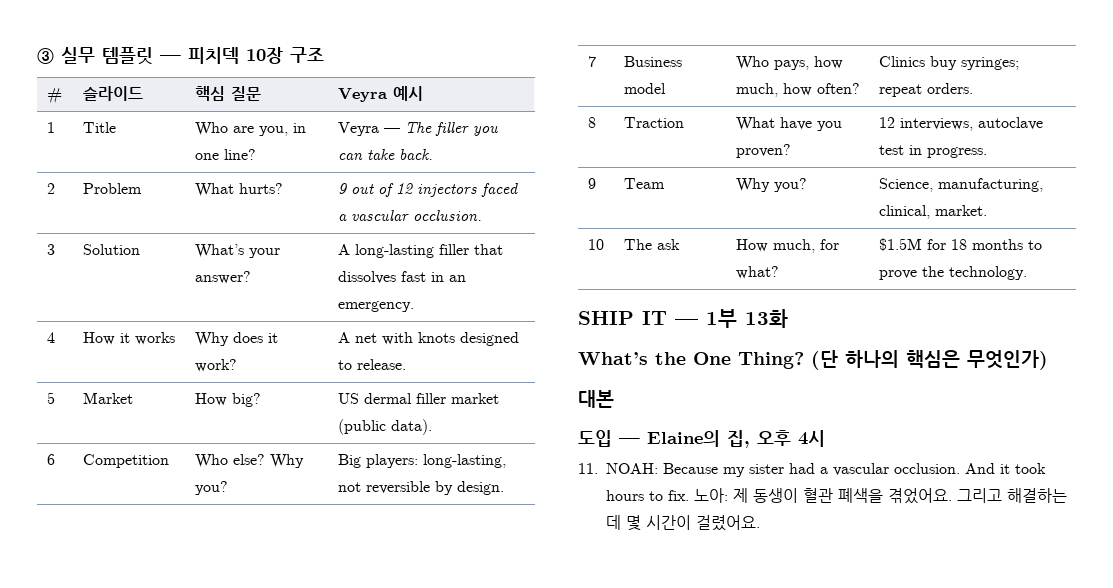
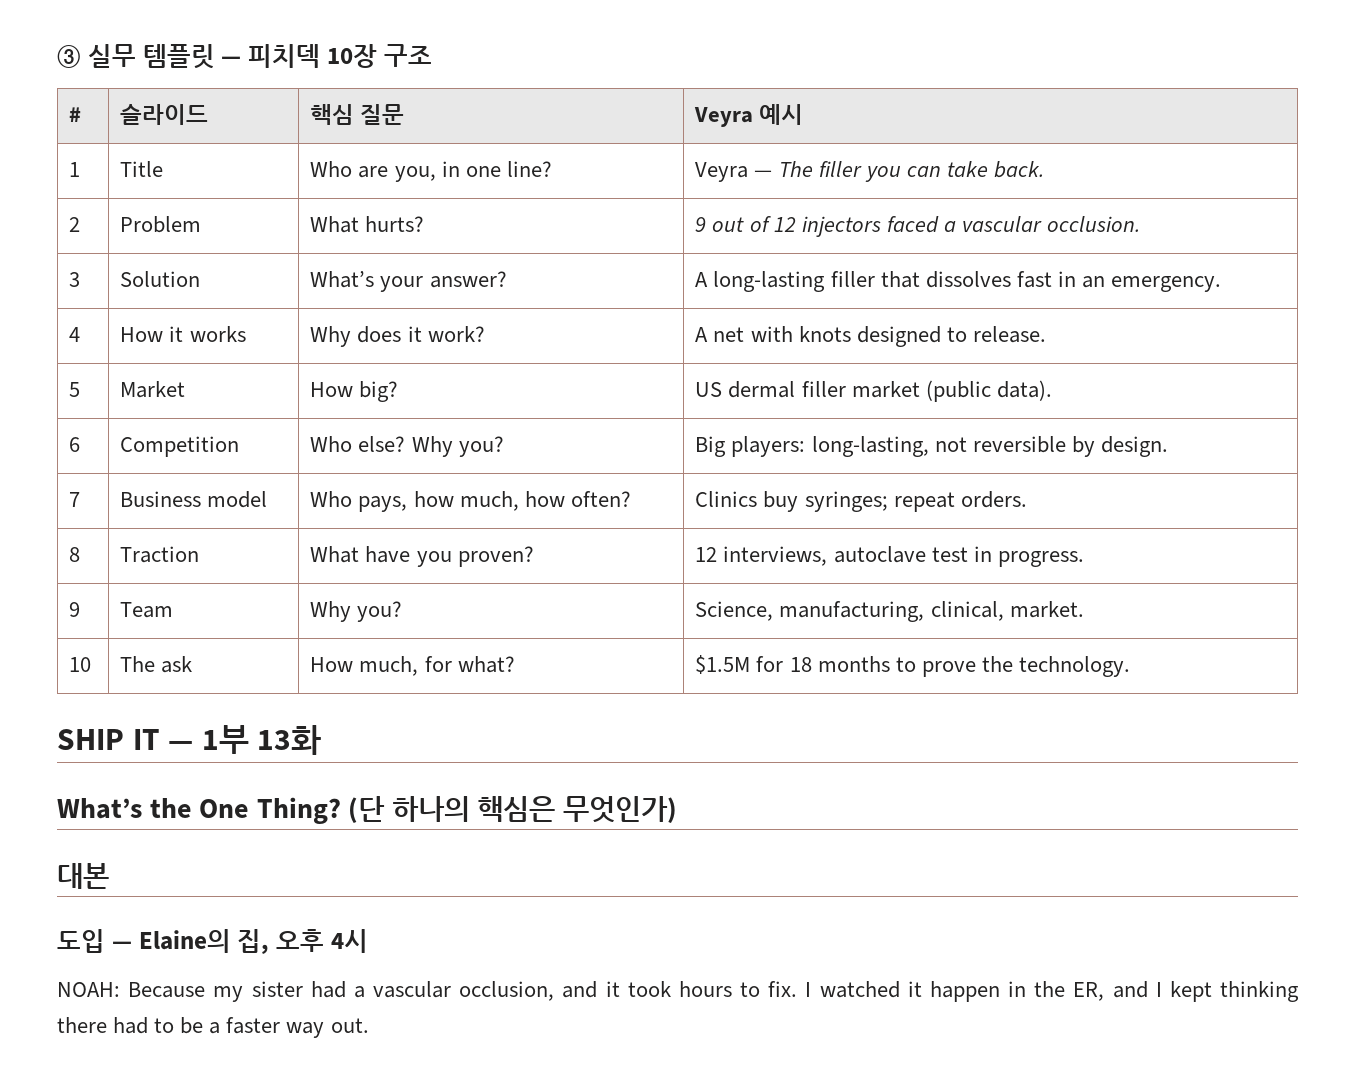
- 11. NOAH: Because my sister had a vascular occlusion. And it took hours to fix.
+ NOAH: Because my sister had a vascular occlusion, and it took hours to fix.
- 노아: 제 동생이 혈관 폐색을 겪었어요. 그리고 해결하는 데 몇 시간이 걸렸어요.
+ I watched it happen in the ER, and I kept thinking there had to be a faster way out.

